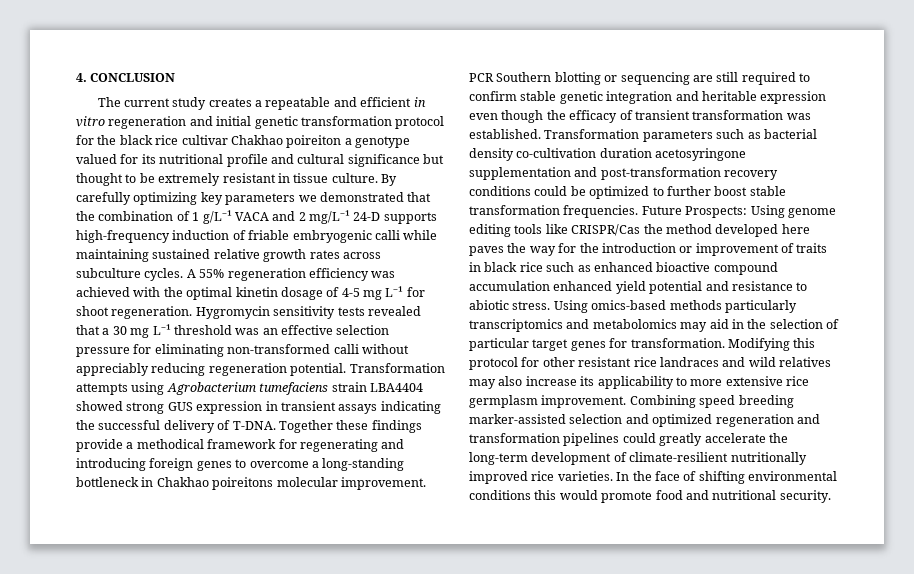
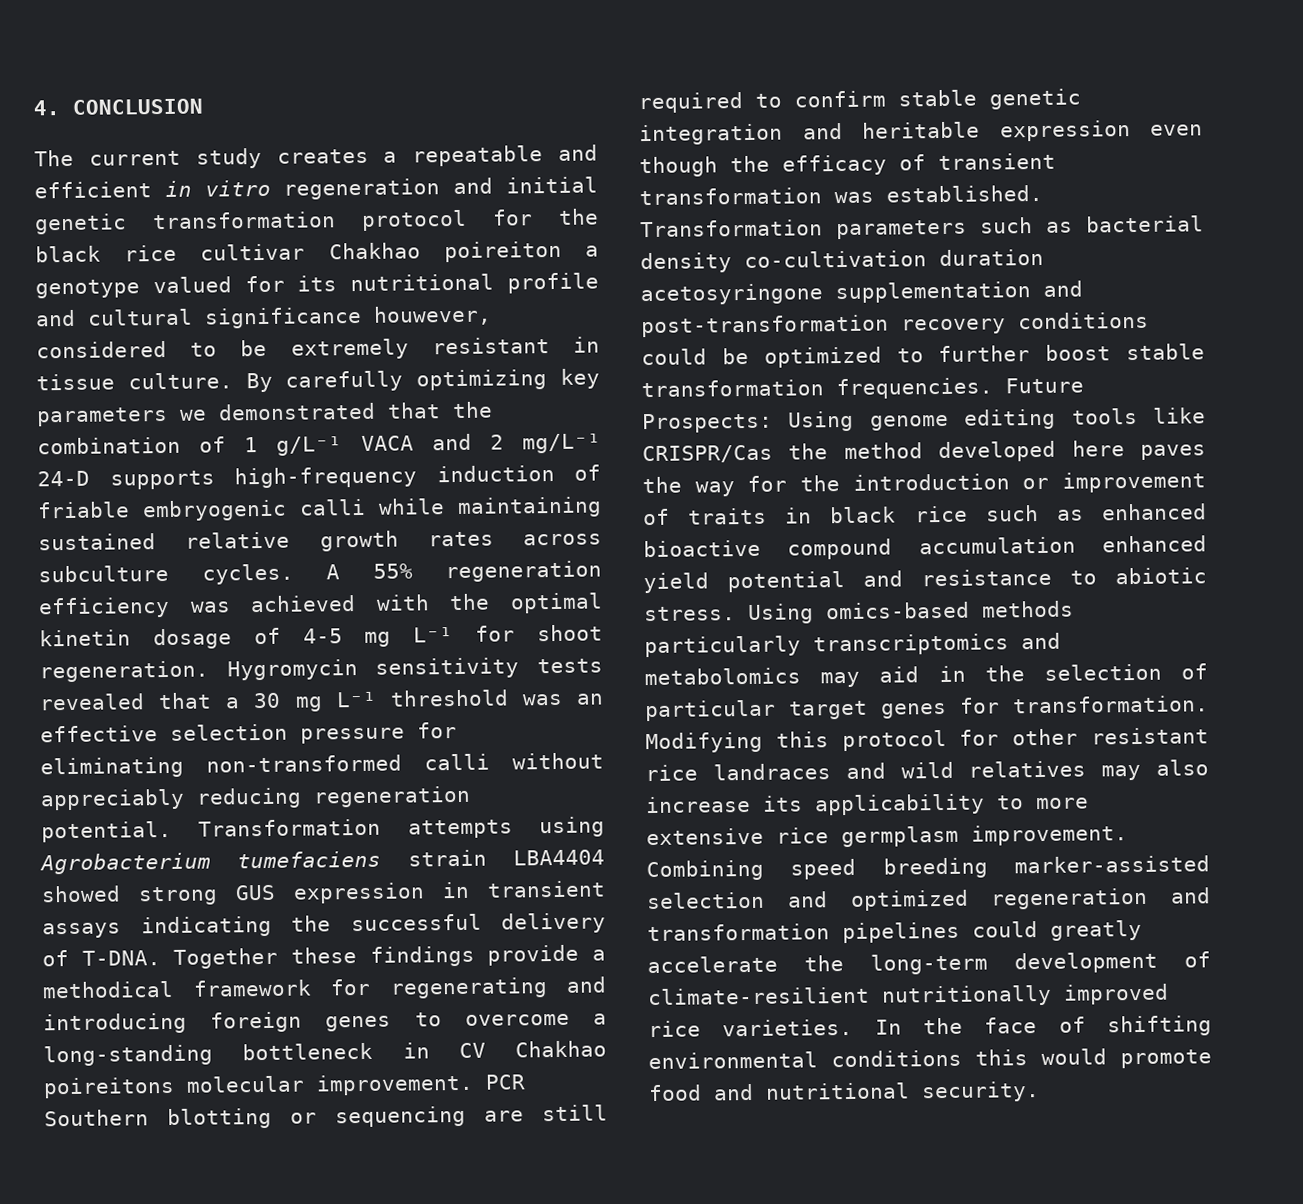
- The current study creates a repeatable and efficient in vitro regeneration and initial genetic transformation protocol for the black rice cultivar Chakhao poireiton a genotype valued for its nutritional profile and cultural significance but thought to be extremely resistant in tissue culture.
+ The current study creates a repeatable and efficient in vitro regeneration and initial genetic transformation protocol for the black rice cultivar Chakhao poireiton a genotype valued for its nutritional profile and cultural significance houwever, considered to be extremely resistant in tissue culture.
- Together these findings provide a methodical framework for regenerating and introducing foreign genes to overcome a long-standing bottleneck in Chakhao poireitons molecular improvement.
+ Together these findings provide a methodical framework for regenerating and introducing foreign genes to overcome a long-standing bottleneck in CV Chakhao poireitons molecular improvement.

